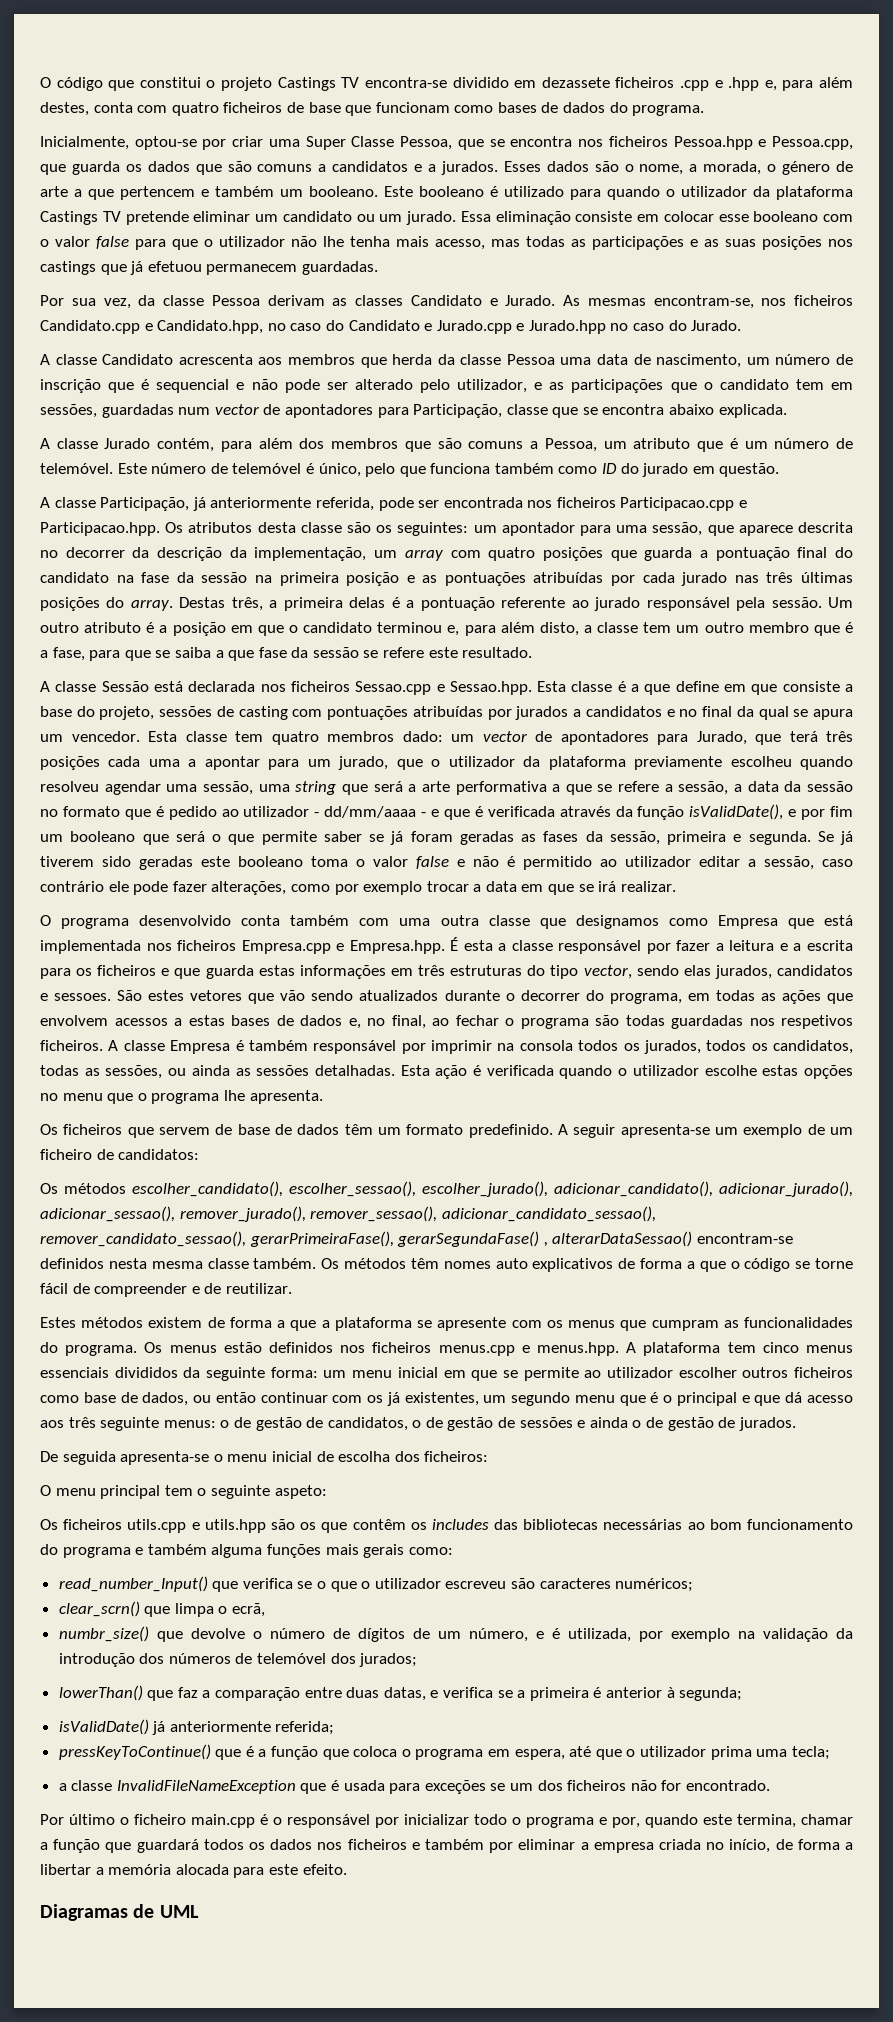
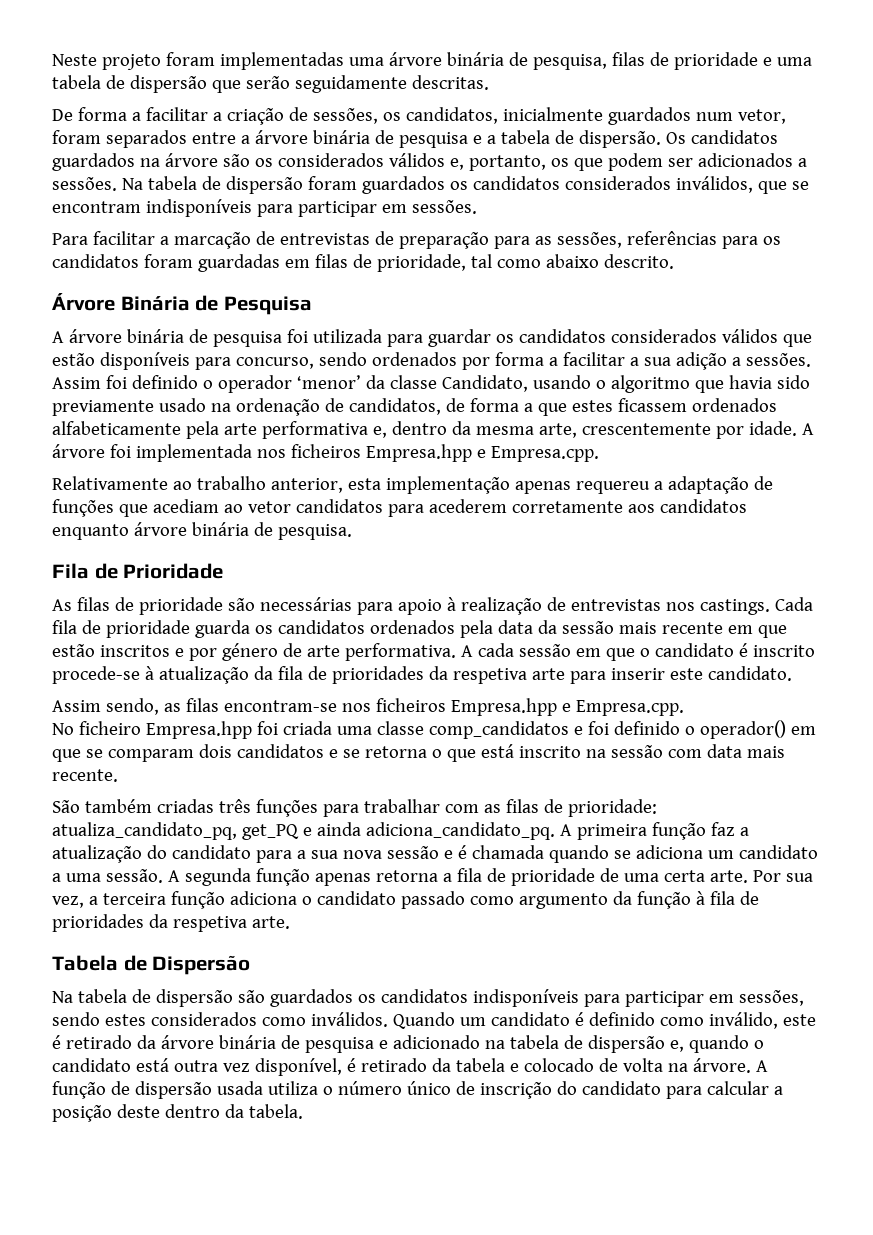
- O código que constitui o projeto Castings TV encontra-se dividido em dezassete ficheiros .cpp e .hpp e, para além destes, conta com quatro ficheiros de base que funcionam como bases de dados do programa.
- Inicialmente, optou-se por criar uma Super Classe Pessoa, que se encontra nos ficheiros Pessoa.hpp e Pessoa.cpp, que guarda os dados que são comuns a candidatos e a jurados. Esses dados são o nome, a morada, o género de arte a que pertencem e também um booleano. Este booleano é utilizado para quando o utilizador da plataforma Castings TV pretende eliminar um candidato ou um jurado. Essa eliminação consiste em colocar esse booleano com o valor false para que o utilizador não lhe tenha mais acesso, mas todas as participações e as suas posições nos castings que já efetuou permanecem guardadas.
- Por sua vez, da classe Pessoa derivam as classes Candidato e Jurado. As mesmas encontram-se, nos ficheiros Candidato.cpp e Candidato.hpp, no caso do Candidato e Jurado.cpp e Jurado.hpp no caso do Jurado.
- A classe Candidato acrescenta aos membros que herda da classe Pessoa uma data de nascimento, um número de inscrição que é sequencial e não pode ser alterado pelo utilizador, e as participações que o candidato tem em sessões, guardadas num vector de apontadores para Participação, classe que se encontra abaixo explicada.
- A classe Jurado contém, para além dos membros que são comuns a Pessoa, um atributo que é um número de telemóvel. Este número de telemóvel é único, pelo que funciona também como ID do jurado em questão.
- A classe Participação, já anteriormente referida, pode ser encontrada nos ficheiros Participacao.cpp e Participacao.hpp. Os atributos desta classe são os seguintes: um apontador para uma sessão, que aparece descrita no decorrer da descrição da implementação, um array com quatro posições que guarda a pontuação final do candidato na fase da sessão na primeira posição e as pontuações atribuídas por cada jurado nas três últimas posições do array. Destas três, a primeira delas é a pontuação referente ao jurado responsável pela sessão. Um outro atributo é a posição em que o candidato terminou e, para além disto, a classe tem um outro membro que é a fase, para que se saiba a que fase da sessão se refere este resultado.
- A classe Sessão está declarada nos ficheiros Sessao.cpp e Sessao.hpp. Esta classe é a que define em que consiste a base do projeto, sessões de casting com pontuações atribuídas por jurados a candidatos e no final da qual se apura um vencedor. Esta classe tem quatro membros dado: um vector de apontadores para Jurado, que terá três posições cada uma a apontar para um jurado, que o utilizador da plataforma previamente escolheu quando resolveu agendar uma sessão, uma string que será a arte performativa a que se refere a sessão, a data da sessão no formato que é pedido ao utilizador - dd/mm/aaaa - e que é verificada através da função isValidDate(), e por fim um booleano que será o que permite saber se já foram geradas as fases da sessão, primeira e segunda. Se já tiverem sido geradas este booleano toma o valor false e não é permitido ao utilizador editar a sessão, caso contrário ele pode fazer alterações, como por exemplo trocar a data em que se irá realizar.
- O programa desenvolvido conta também com uma outra classe que designamos como Empresa que está implementada nos ficheiros Empresa.cpp e Empresa.hpp. É esta a classe responsável por fazer a leitura e a escrita para os ficheiros e que guarda estas informações em três estruturas do tipo vector, sendo elas jurados, candidatos e sessoes. São estes vetores que vão sendo atualizados durante o decorrer do programa, em todas as ações que envolvem acessos a estas bases de dados e, no final, ao fechar o programa são todas guardadas nos respetivos ficheiros. A classe Empresa é também responsável por imprimir na consola todos os jurados, todos os candidatos, todas as sessões, ou ainda as sessões detalhadas. Esta ação é verificada quando o utilizador escolhe estas opções no menu que o programa lhe apresenta.
- Os ficheiros que servem de base de dados têm um formato predefinido. A seguir apresenta-se um exemplo de um ficheiro de candidatos:
- Os métodos escolher_candidato(), escolher_sessao(), escolher_jurado(), adicionar_candidato(), adicionar_jurado(), adicionar_sessao(), remover_jurado(), remover_sessao(), adicionar_candidato_sessao(), remover_candidato_sessao(), gerarPrimeiraFase(), gerarSegundaFase() , alterarDataSessao() encontram-se definidos nesta mesma classe também. Os métodos têm nomes auto explicativos de forma a que o código se torne fácil de compreender e de reutilizar.
- Estes métodos existem de forma a que a plataforma se apresente com os menus que cumpram as funcionalidades do programa. Os menus estão definidos nos ficheiros menus.cpp e menus.hpp. A plataforma tem cinco menus essenciais divididos da seguinte forma: um menu inicial em que se permite ao utilizador escolher outros ficheiros como base de dados, ou então continuar com os já existentes, um segundo menu que é o principal e que dá acesso aos três seguinte menus: o de gestão de candidatos, o de gestão de sessões e ainda o de gestão de jurados.
- De seguida apresenta-se o menu inicial de escolha dos ficheiros:
- O menu principal tem o seguinte aspeto:
- Os ficheiros utils.cpp e utils.hpp são os que contêm os includes das bibliotecas necessárias ao bom funcionamento do programa e também alguma funções mais gerais como:
- read_number_Input() que verifica se o que o utilizador escreveu são caracteres numéricos;
- clear_scrn() que limpa o ecrã,
- numbr_size() que devolve o número de dígitos de um número, e é utilizada, por exemplo na validação da introdução dos números de telemóvel dos jurados;
- lowerThan() que faz a comparação entre duas datas, e verifica se a primeira é anterior à segunda;
- isValidDate() já anteriormente referida;
- pressKeyToContinue() que é a função que coloca o programa em espera, até que o utilizador prima uma tecla;
- a classe InvalidFileNameException que é usada para exceções se um dos ficheiros não for encontrado.
- Por último o ficheiro main.cpp é o responsável por inicializar todo o programa e por, quando este termina, chamar a função que guardará todos os dados nos ficheiros e também por eliminar a empresa criada no início, de forma a libertar a memória alocada para este efeito.
- Diagramas de UML
+ Neste projeto foram implementadas uma árvore binária de pesquisa, filas de prioridade e uma tabela de dispersão que serão seguidamente descritas.
+ De forma a facilitar a criação de sessões, os candidatos, inicialmente guardados num vetor, foram separados entre a árvore binária de pesquisa e a tabela de dispersão. Os candidatos guardados na árvore são os considerados válidos e, portanto, os que podem ser adicionados a sessões. Na tabela de dispersão foram guardados os candidatos considerados inválidos, que se encontram indisponíveis para participar em sessões.
+ Para facilitar a marcação de entrevistas de preparação para as sessões, referências para os candidatos foram guardadas em filas de prioridade, tal como abaixo descrito.
+ Árvore Binária de Pesquisa
+ A árvore binária de pesquisa foi utilizada para guardar os candidatos considerados válidos que estão disponíveis para concurso, sendo ordenados por forma a facilitar a sua adição a sessões. Assim foi definido o operador ‘menor’ da classe Candidato, usando o algoritmo que havia sido previamente usado na ordenação de candidatos, de forma a que estes ficassem ordenados alfabeticamente pela arte performativa e, dentro da mesma arte, crescentemente por idade. A árvore foi implementada nos ficheiros Empresa.hpp e Empresa.cpp.
+ Relativamente ao trabalho anterior, esta implementação apenas requereu a adaptação de funções que acediam ao vetor candidatos para acederem corretamente aos candidatos enquanto árvore binária de pesquisa.
+ Fila de Prioridade
+ As filas de prioridade são necessárias para apoio à realização de entrevistas nos castings. Cada fila de prioridade guarda os candidatos ordenados pela data da sessão mais recente em que estão inscritos e por género de arte performativa. A cada sessão em que o candidato é inscrito procede-se à atualização da fila de prioridades da respetiva arte para inserir este candidato.
+ Assim sendo, as filas encontram-se nos ficheiros Empresa.hpp e Empresa.cpp.
+ No ficheiro Empresa.hpp foi criada uma classe comp_candidatos e foi definido o operador() em que se comparam dois candidatos e se retorna o que está inscrito na sessão com data mais recente.
+ São também criadas três funções para trabalhar com as filas de prioridade: atualiza_candidato_pq, get_PQ e ainda adiciona_candidato_pq. A primeira função faz a atualização do candidato para a sua nova sessão e é chamada quando se adiciona um candidato a uma sessão. A segunda função apenas retorna a fila de prioridade de uma certa arte. Por sua vez, a terceira função adiciona o candidato passado como argumento da função à fila de prioridades da respetiva arte.
+ Tabela de Dispersão
+ Na tabela de dispersão são guardados os candidatos indisponíveis para participar em sessões, sendo estes considerados como inválidos. Quando um candidato é definido como inválido, este é retirado da árvore binária de pesquisa e adicionado na tabela de dispersão e, quando o candidato está outra vez disponível, é retirado da tabela e colocado de volta na árvore. A função de dispersão usada utiliza o número único de inscrição do candidato para calcular a posição deste dentro da tabela.

